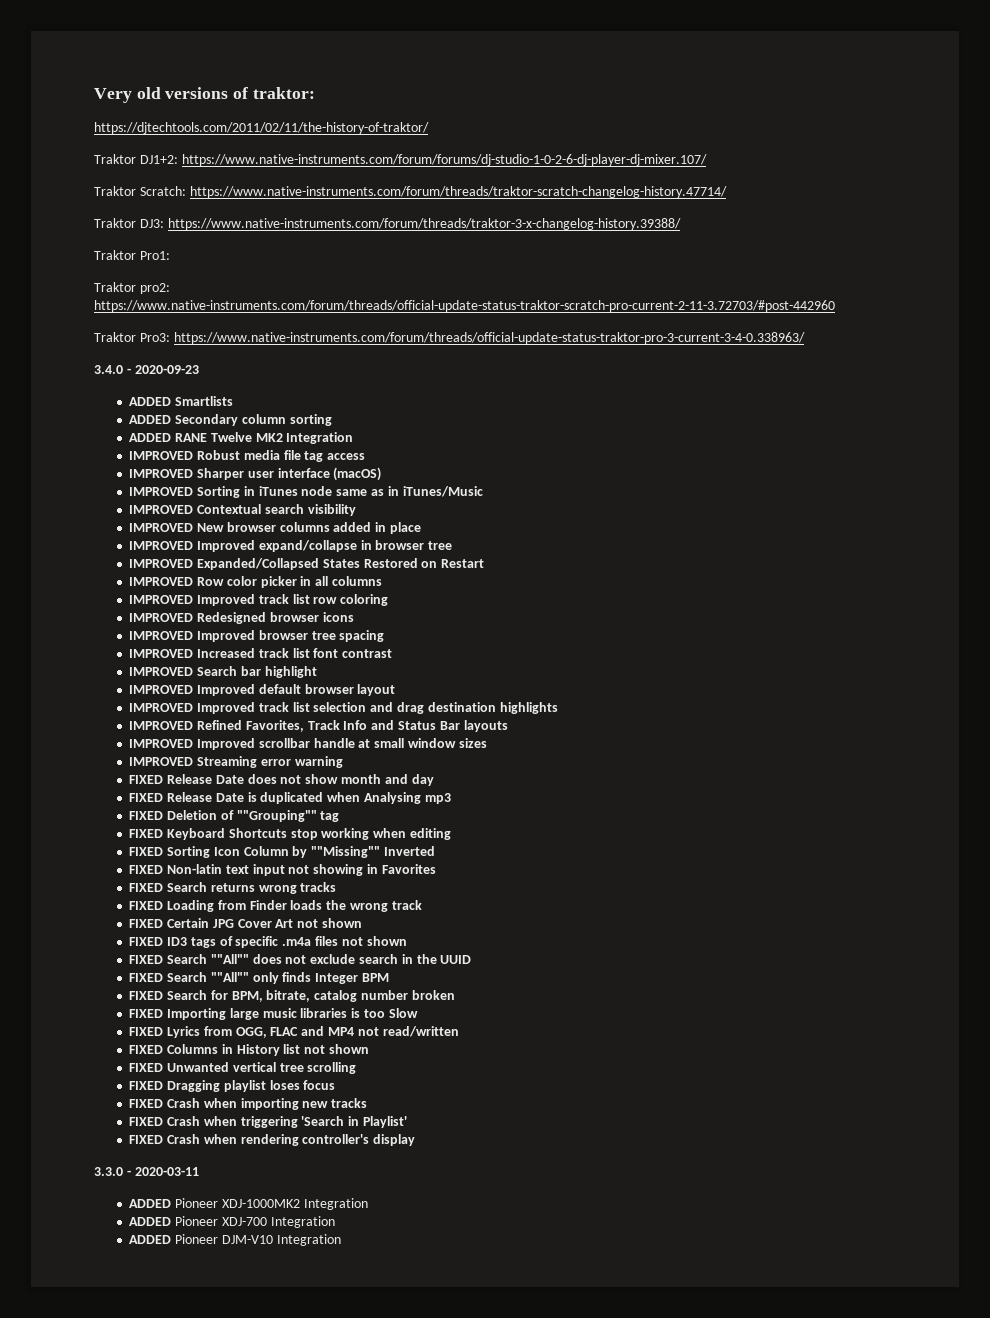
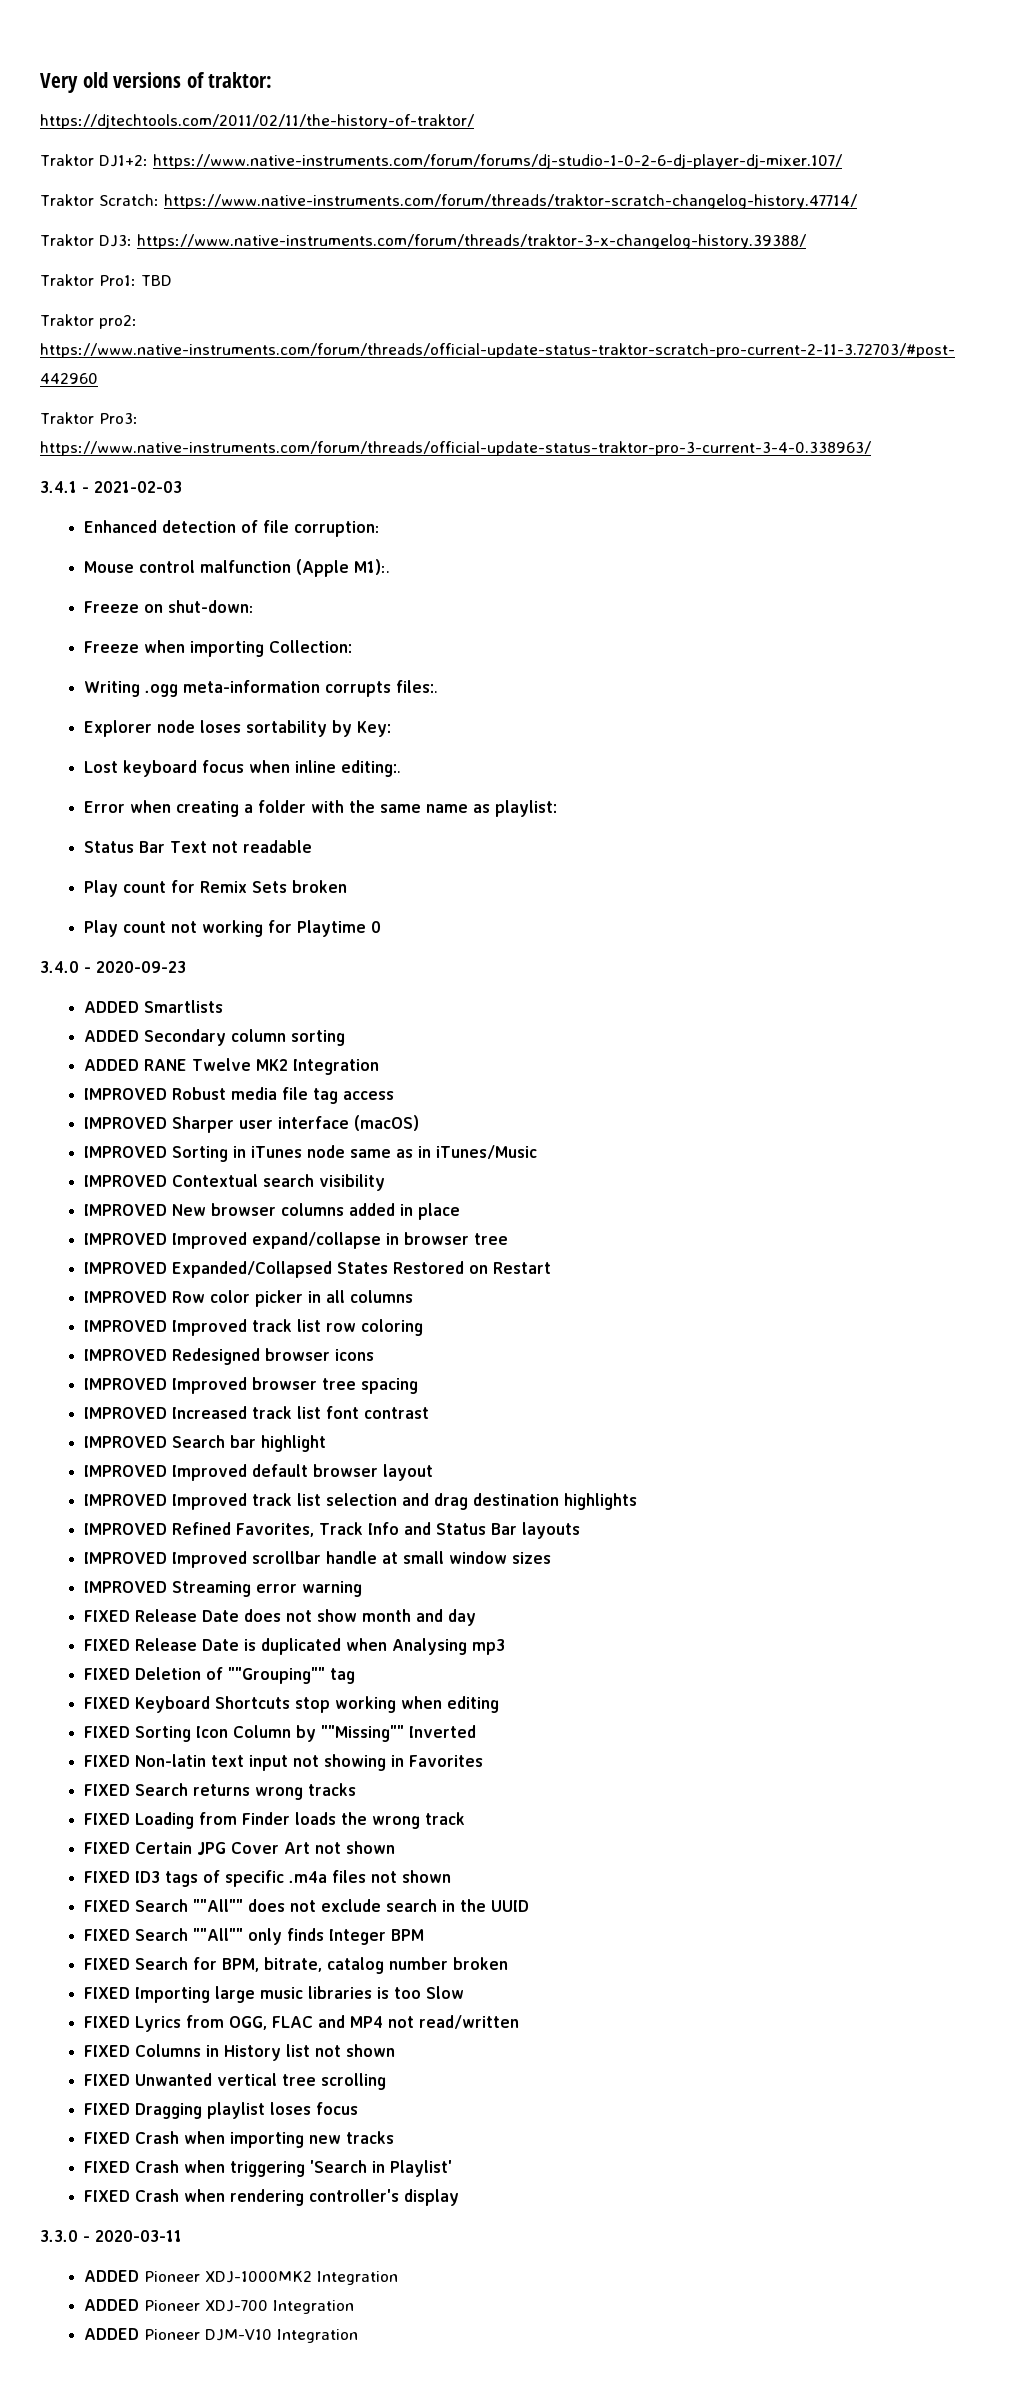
- Traktor Pro1:
+ Traktor Pro1: TBD
+ 3.4.1 - 2021-02-03
+ Enhanced detection of file corruption:
+ Mouse control malfunction (Apple M1):.
+ Freeze on shut-down:
+ Freeze when importing Collection:
+ Writing .ogg meta-information corrupts files:.
+ Explorer node loses sortability by Key:
+ Lost keyboard focus when inline editing:.
+ Error when creating a folder with the same name as playlist:
+ Status Bar Text not readable
+ Play count for Remix Sets broken
+ Play count not working for Playtime 0

